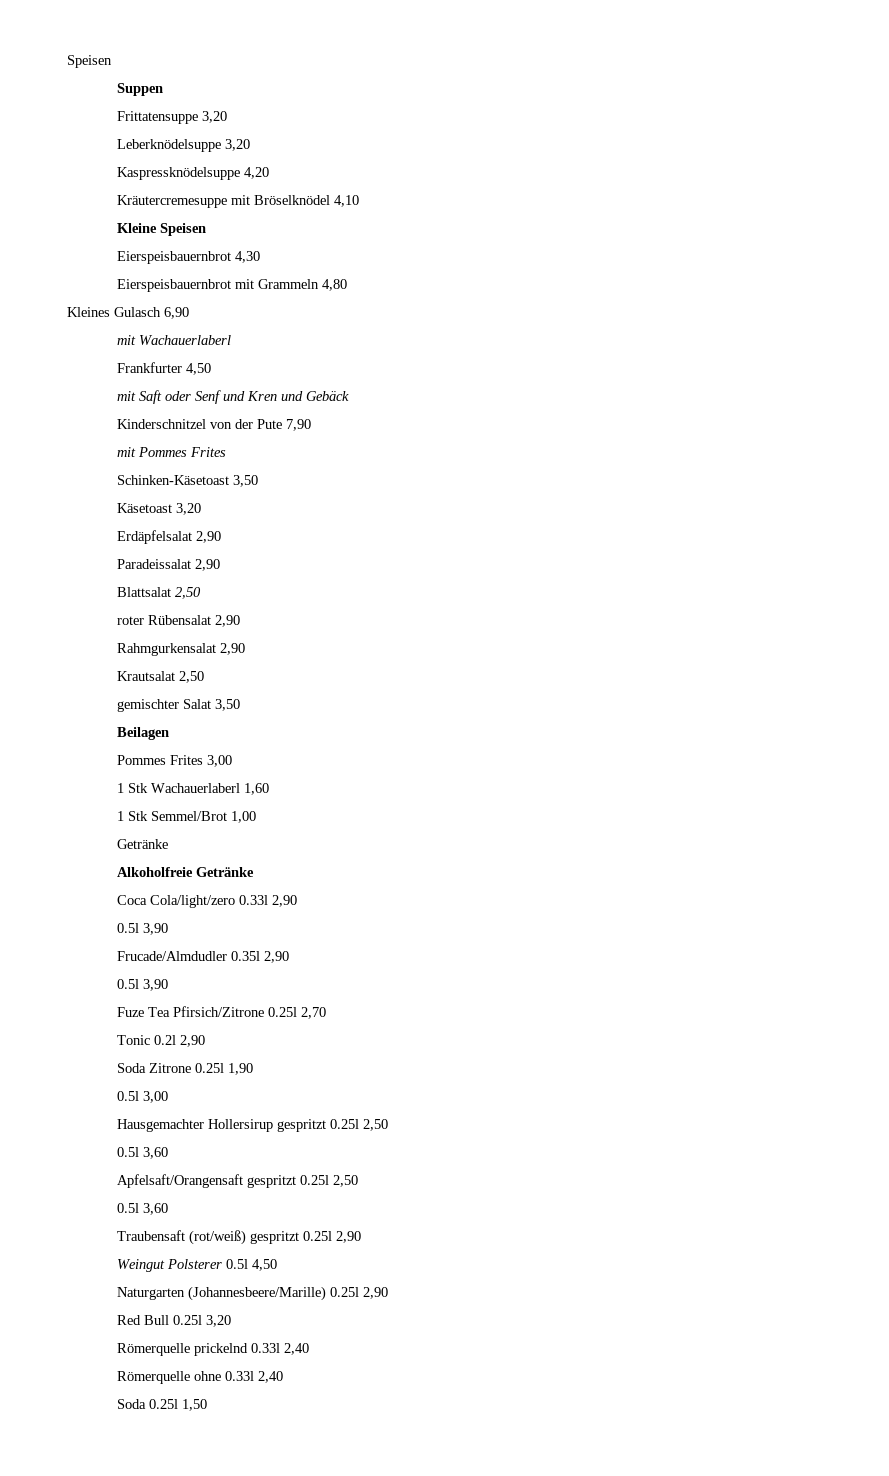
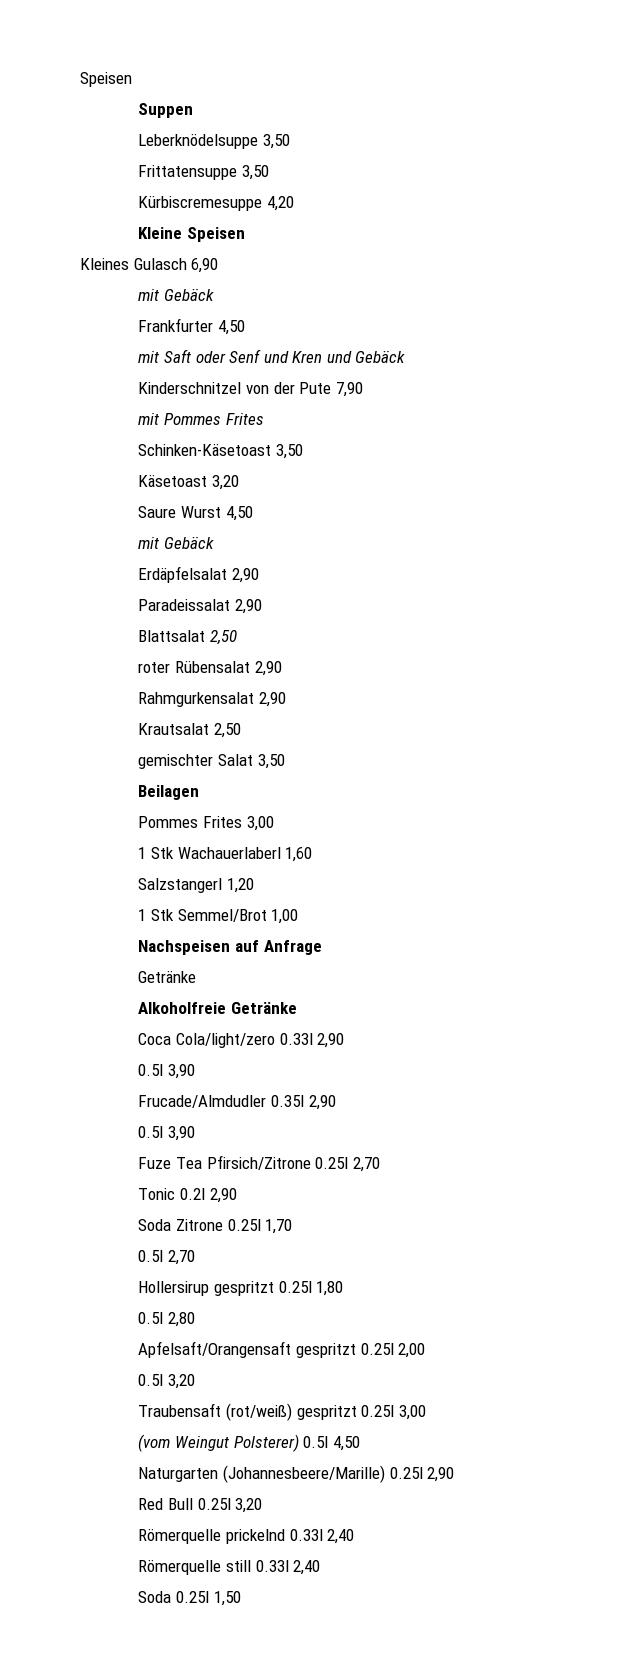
+ Leberknödelsuppe 3,50
- Frittatensuppe 3,20
- Leberknödelsuppe 3,20
- Kaspressknödelsuppe 4,20
- Kräutercremesuppe mit Bröselknödel 4,10
+ Frittatensuppe 3,50
+ Kürbiscremesuppe 4,20
  Kleine Speisen
- Eierspeisbauernbrot 4,30
- Eierspeisbauernbrot mit Grammeln 4,80
  Kleines Gulasch 6,90
- mit Wachauerlaberl
+ mit Gebäck
+ Saure Wurst 4,50
+ mit Gebäck
+ Salzstangerl 1,20
+ Nachspeisen auf Anfrage
- Soda Zitrone 0.25l 1,90
- 0.5l 3,00
- Hausgemachter Hollersirup gespritzt 0.25l 2,50
- 0.5l 3,60
+ Soda Zitrone 0.25l 1,70
+ 0.5l 2,70
+ Hollersirup gespritzt 0.25l 1,80
+ 0.5l 2,80
- Apfelsaft/Orangensaft gespritzt 0.25l 2,50
- 0.5l 3,60
+ Apfelsaft/Orangensaft gespritzt 0.25l 2,00
+ 0.5l 3,20
- Traubensaft (rot/weiß) gespritzt 0.25l 2,90
- Weingut Polsterer 0.5l 4,50
+ Traubensaft (rot/weiß) gespritzt 0.25l 3,00
+ (vom Weingut Polsterer) 0.5l 4,50
- Römerquelle ohne 0.33l 2,40
+ Römerquelle still 0.33l 2,40

